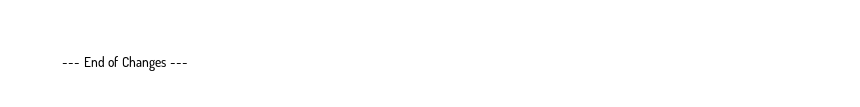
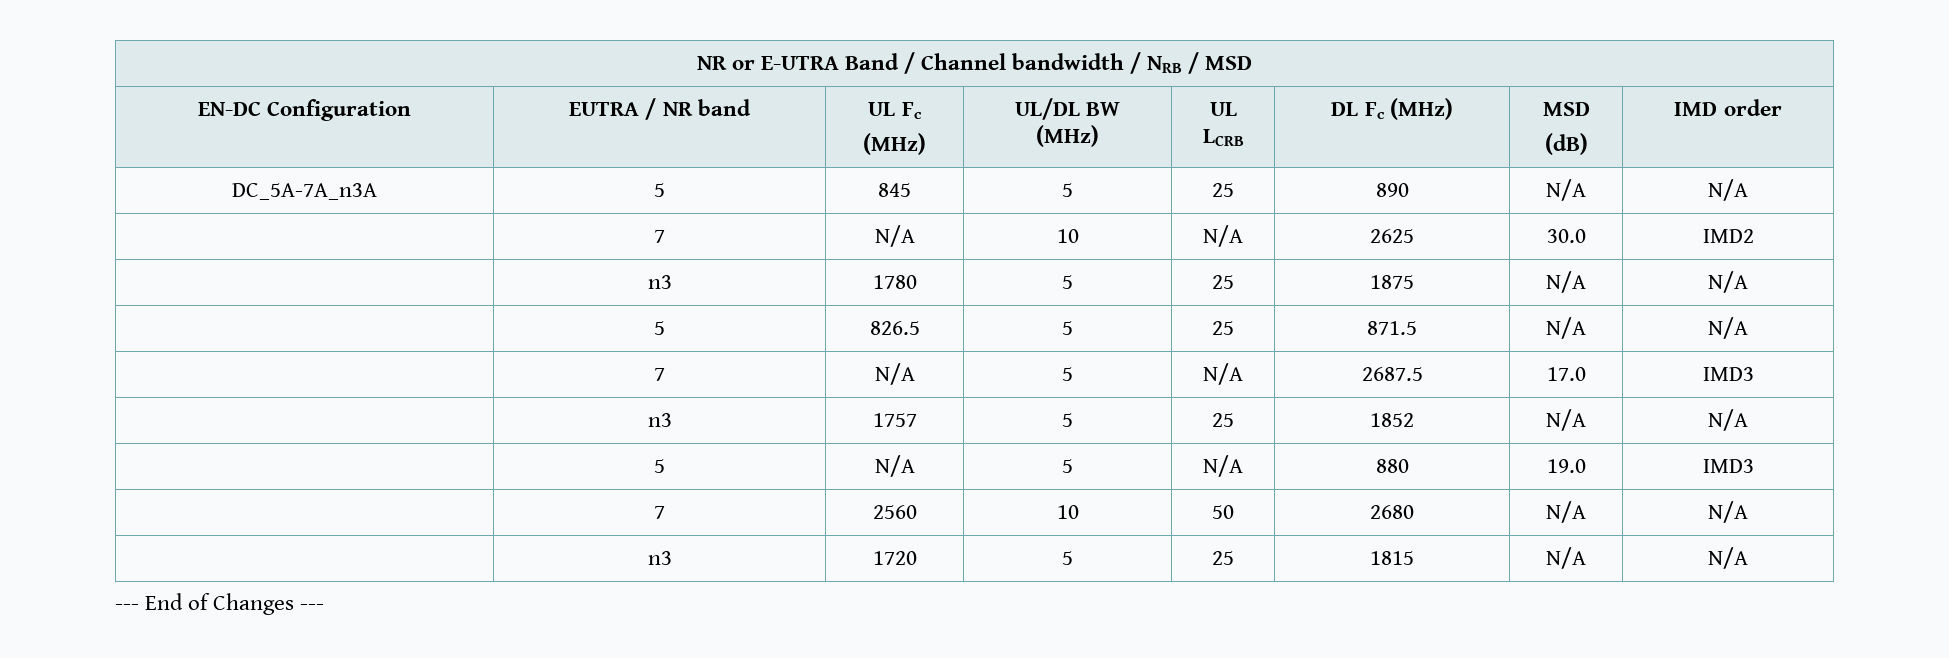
+ NR or E-UTRA Band / Channel bandwidth / NRB / MSD
+ EN-DC Configuration | EUTRA / NR band | UL Fc
+ (MHz) | UL/DL BW
+ (MHz) | UL
+ LCRB | DL Fc (MHz) | MSD
+ (dB) | IMD order
+ DC_5A-7A_n3A | 5 | 845 | 5 | 25 | 890 | N/A | N/A
+ | 7 | N/A | 10 | N/A | 2625 | 30.0 | IMD2
+ | n3 | 1780 | 5 | 25 | 1875 | N/A | N/A
+ | 5 | 826.5 | 5 | 25 | 871.5 | N/A | N/A
+ | 7 | N/A | 5 | N/A | 2687.5 | 17.0 | IMD3
+ | n3 | 1757 | 5 | 25 | 1852 | N/A | N/A
+ | 5 | N/A | 5 | N/A | 880 | 19.0 | IMD3
+ | 7 | 2560 | 10 | 50 | 2680 | N/A | N/A
+ | n3 | 1720 | 5 | 25 | 1815 | N/A | N/A

